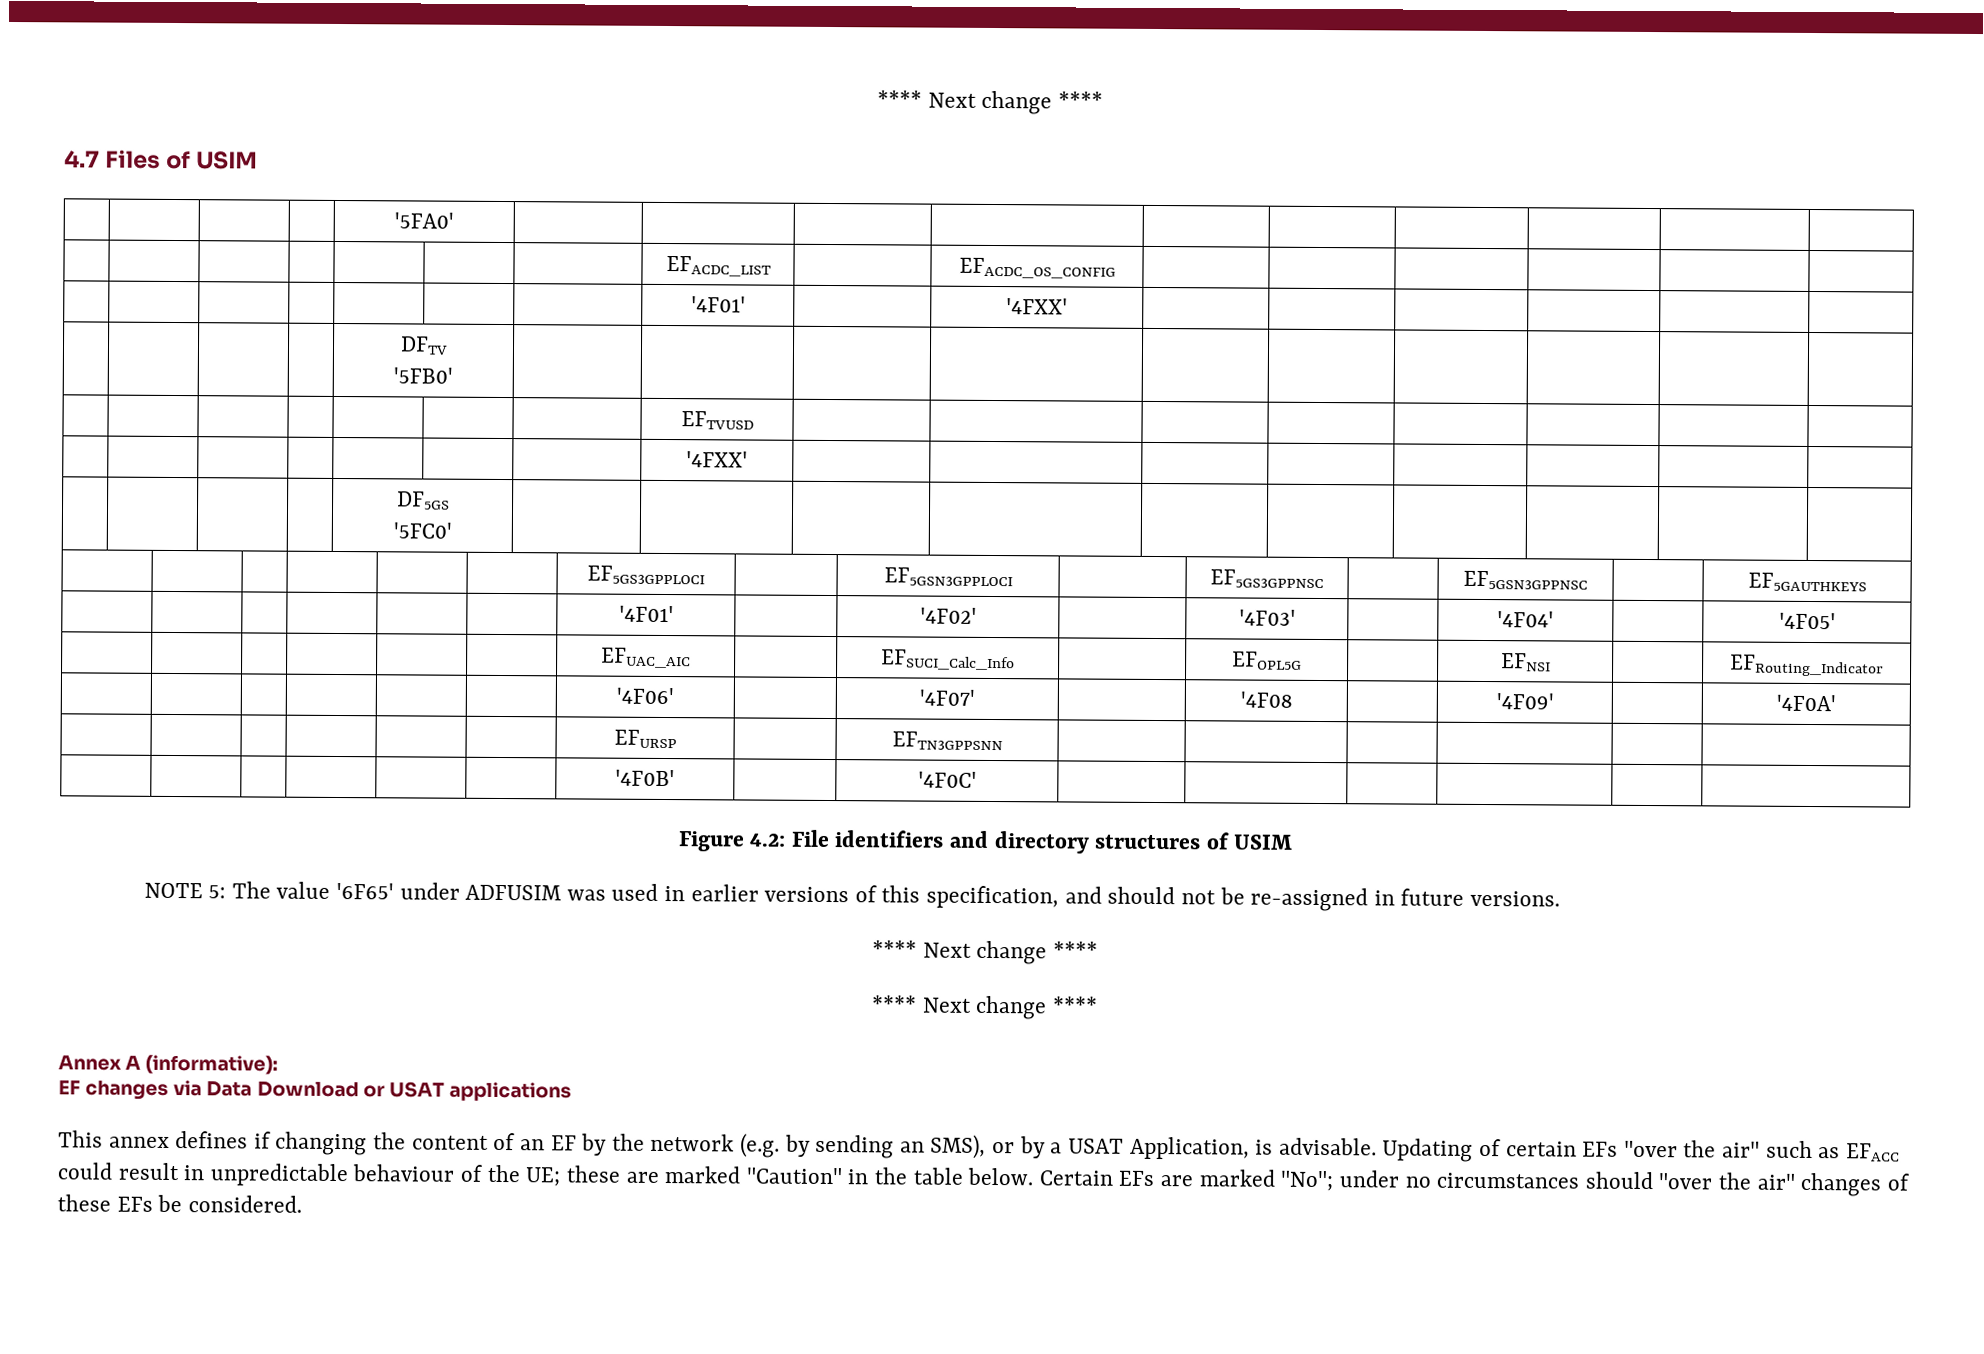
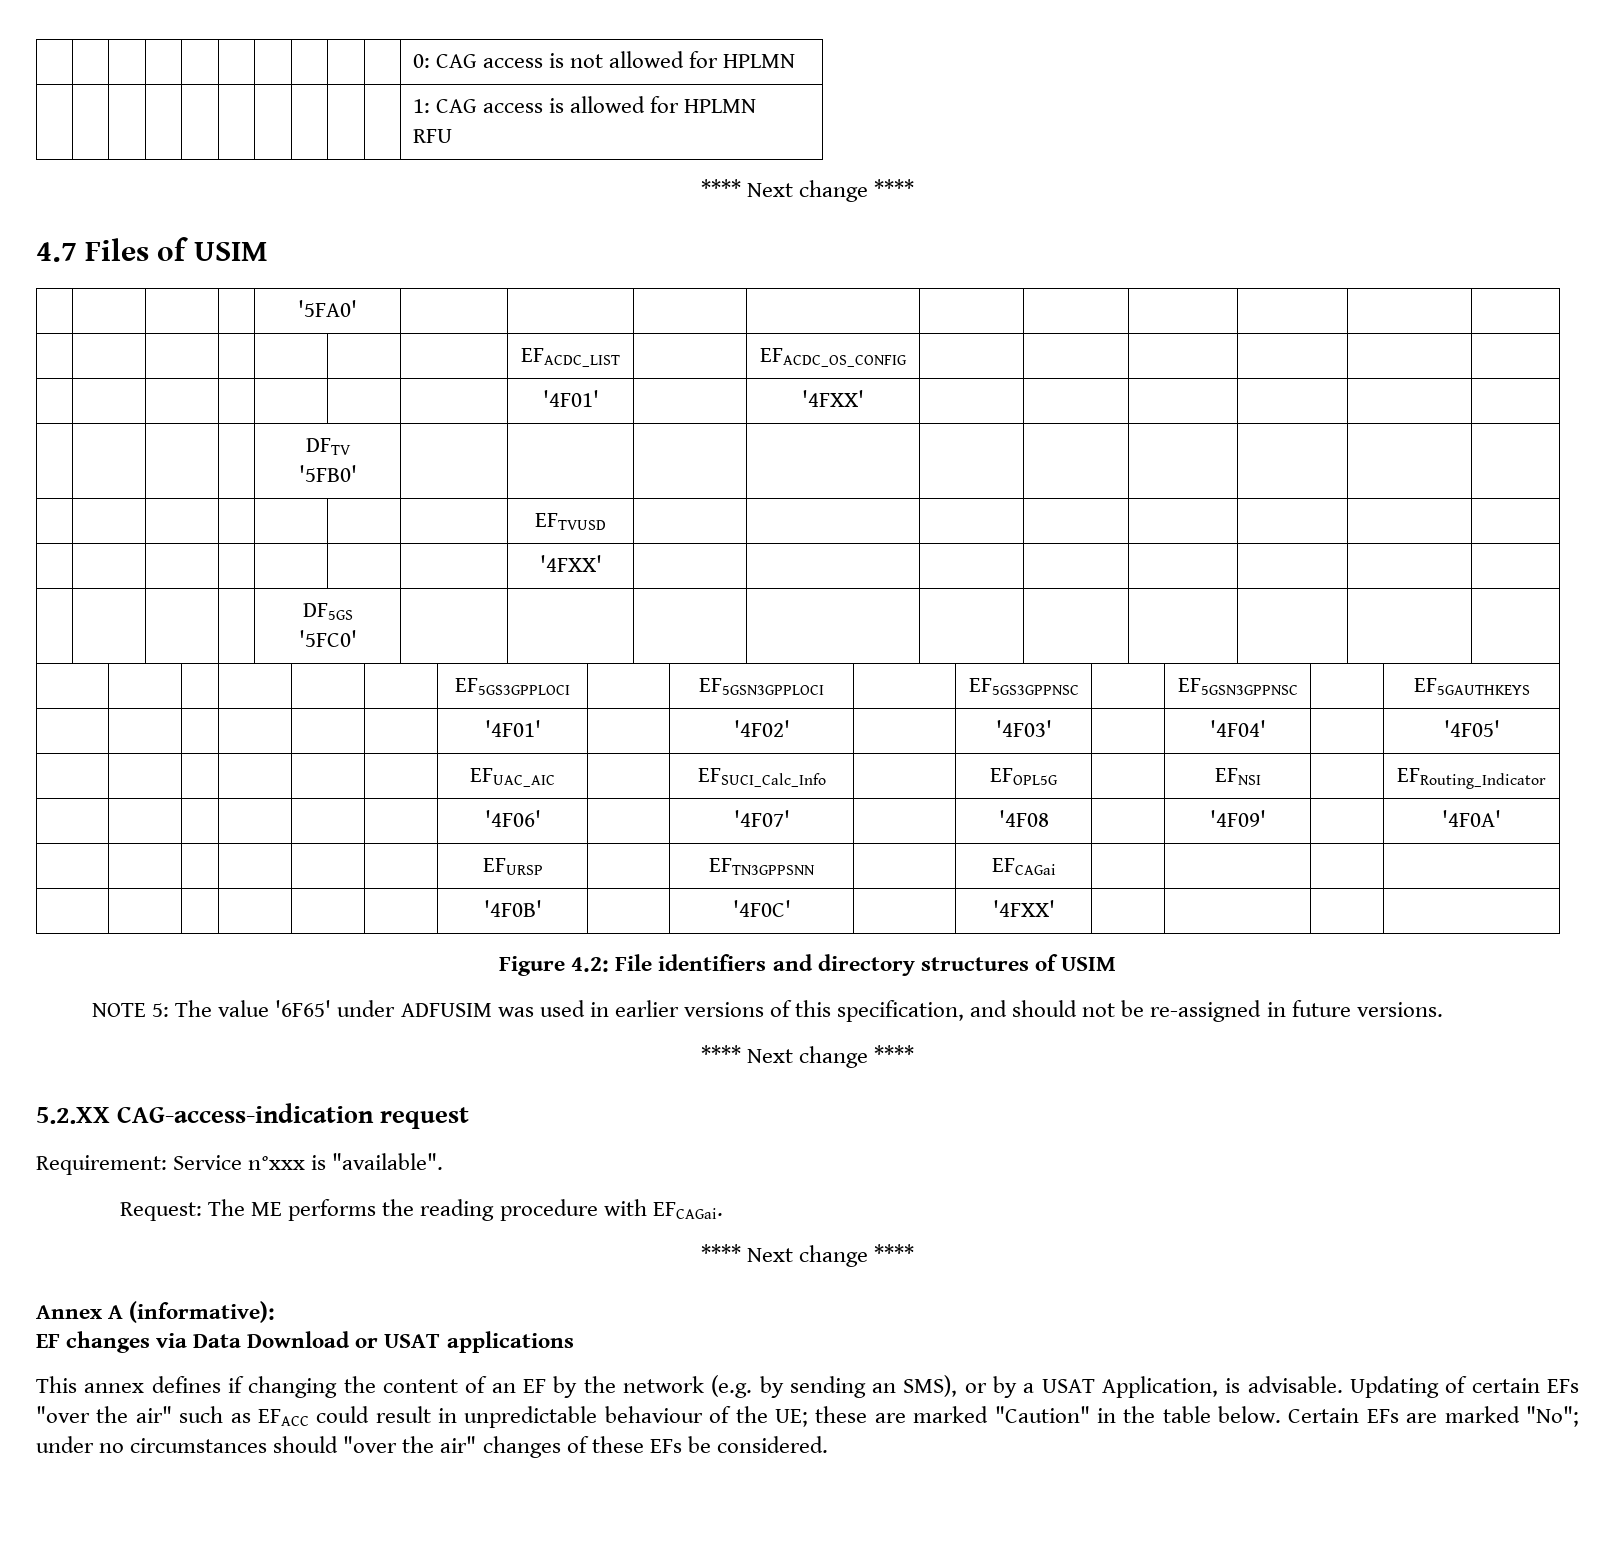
+ | | | | | | | | | | 0: CAG access is not allowed for HPLMN
+ | | | | | | | | | | 1: CAG access is allowed for HPLMN
+ RFU
- | | | | | | EFURSP | | EFTN3GPPSNN | | | | | |
+ | | | | | | EFURSP | | EFTN3GPPSNN | | EFCAGai | | | |
- | | | | | | '4F0B' | | '4F0C' | | | | | |
+ | | | | | | '4F0B' | | '4F0C' | | '4FXX' | | | |
+ 5.2.XX CAG-access-indication request
+ Requirement: Service n°xxx is "available".
+ Request: The ME performs the reading procedure with EFCAGai.

